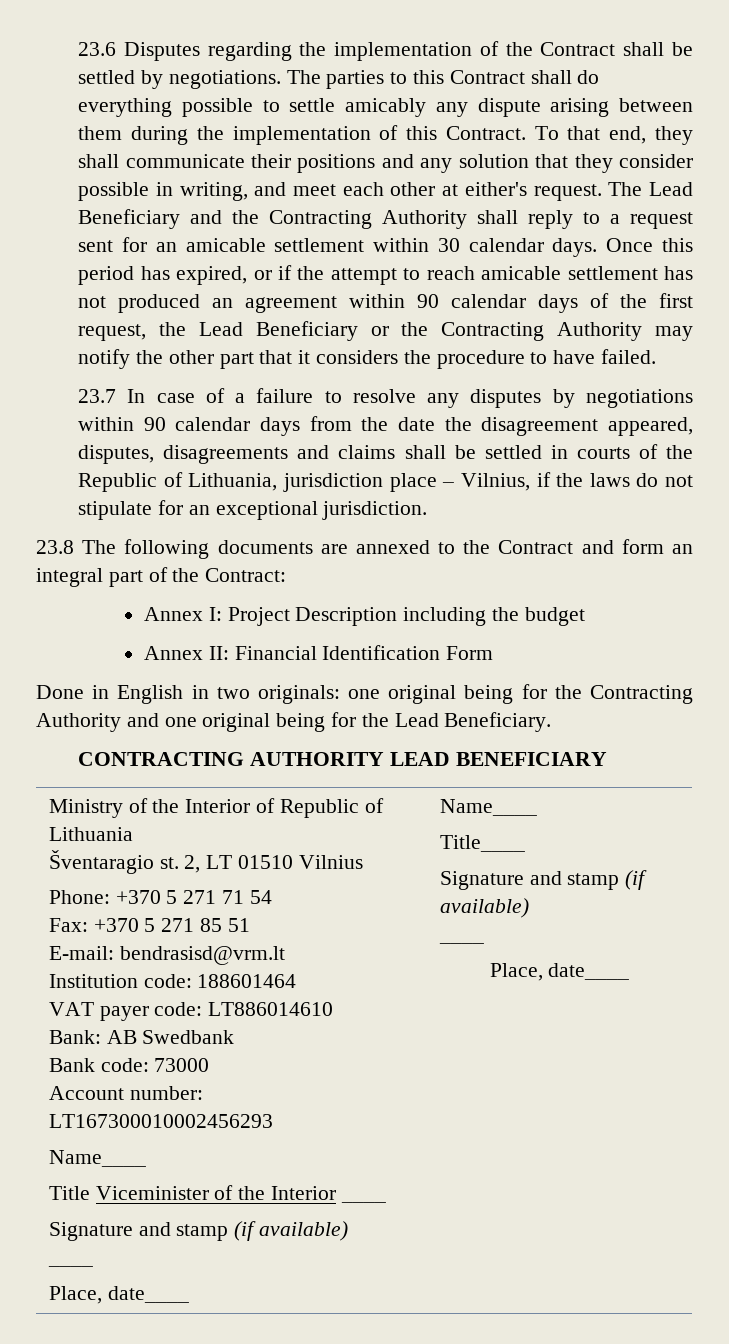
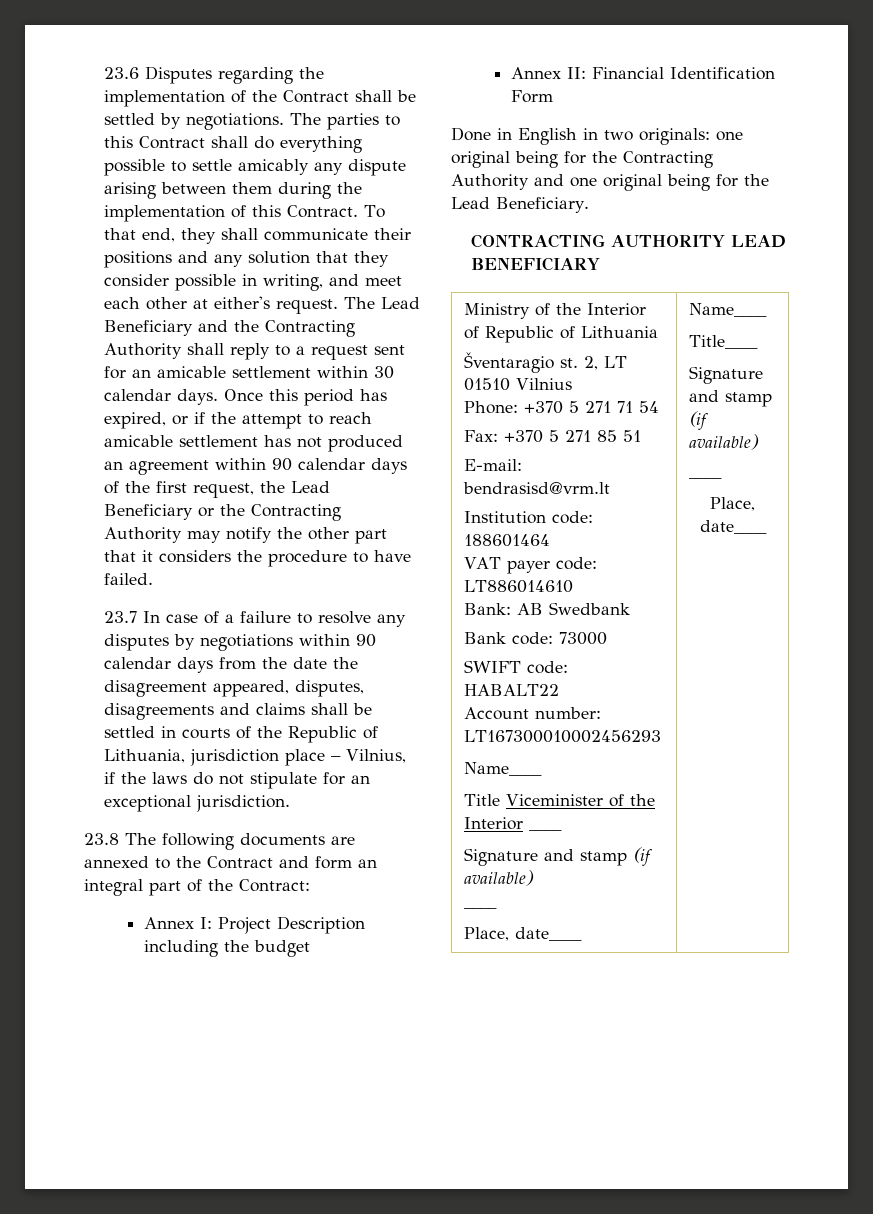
+ SWIFT code: HABALT22

